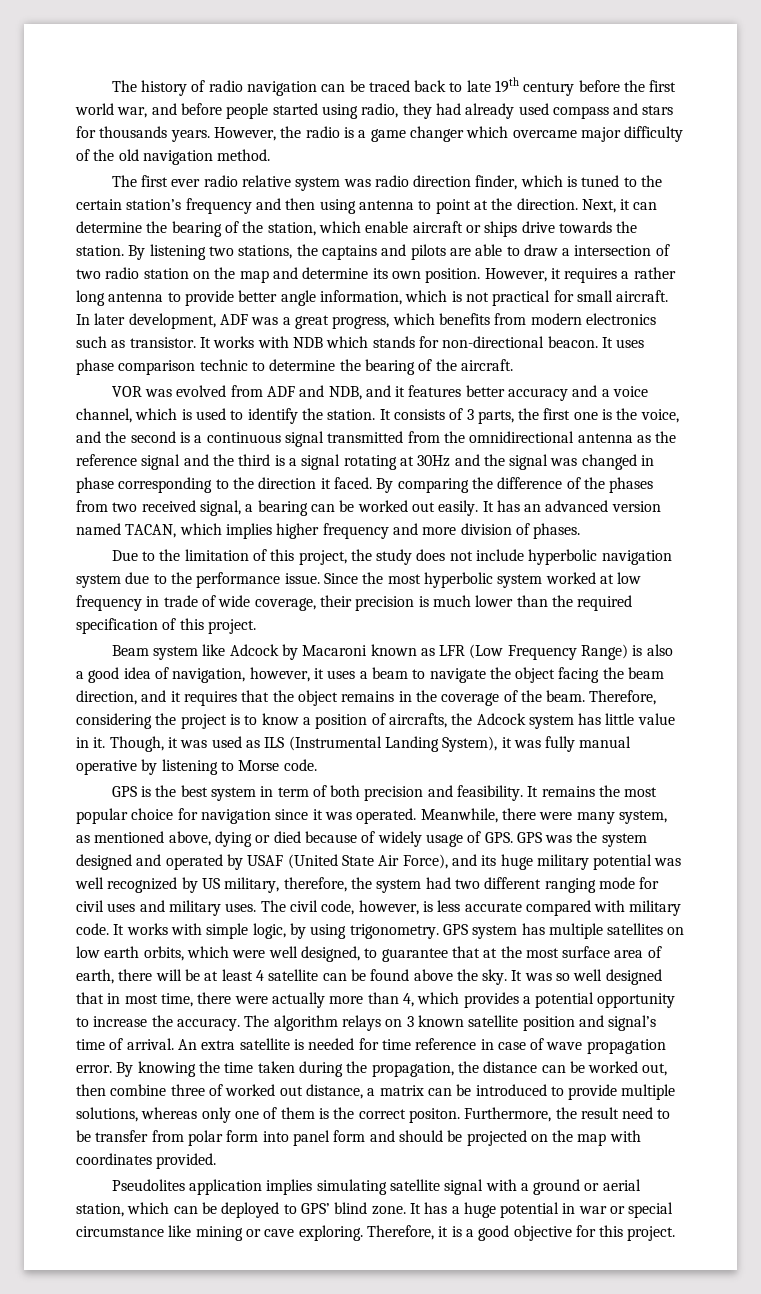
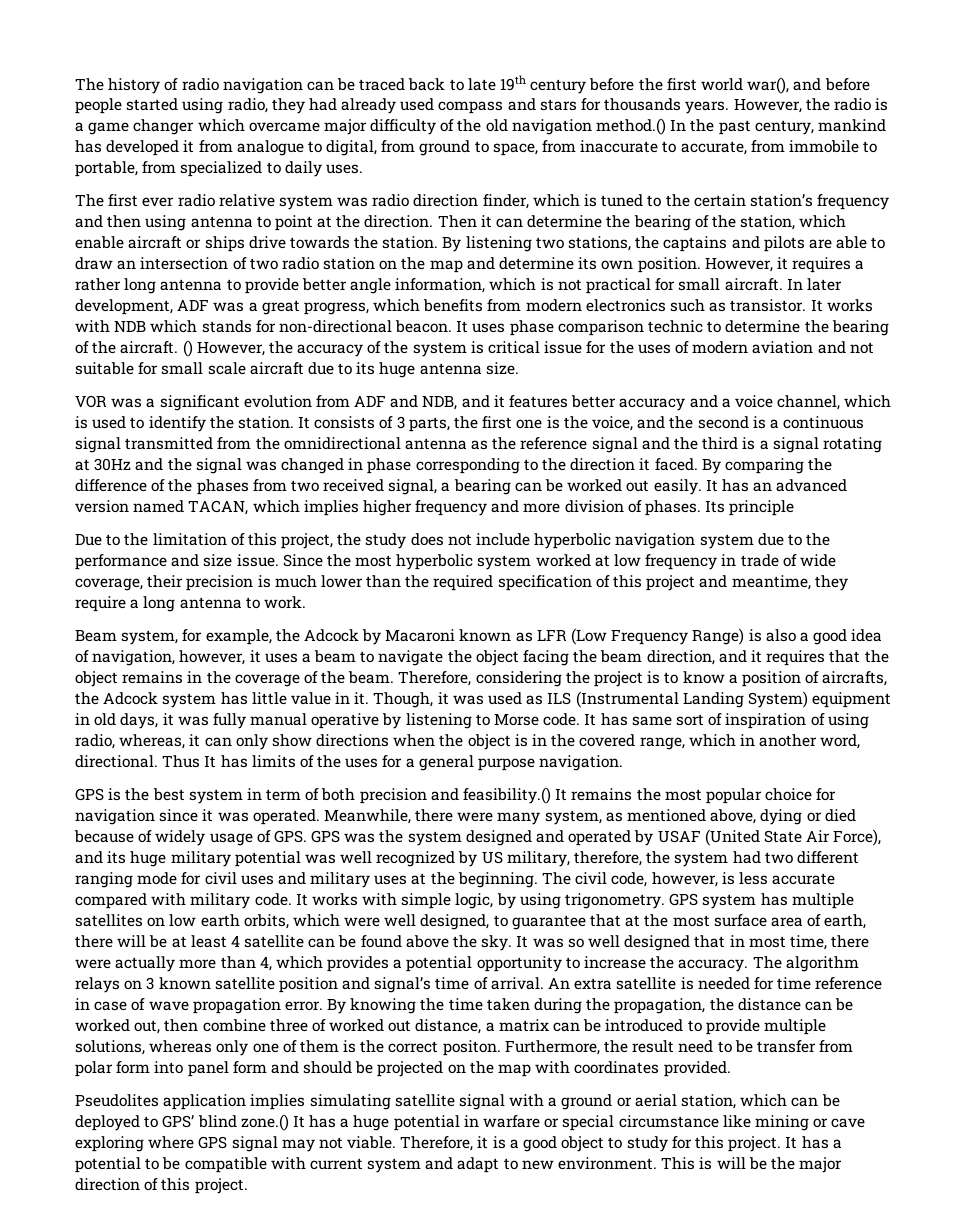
- The history of radio navigation can be traced back to late 19th century before the first world war, and before people started using radio, they had already used compass and stars for thousands years.
+ The history of radio navigation can be traced back to late 19th century before the first world war(), and before people started using radio, they had already used compass and stars for thousands years.
- However, the radio is a game changer which overcame major difficulty of the old navigation method.
+ However, the radio is a game changer which overcame major difficulty of the old navigation method.() In the past century, mankind has developed it from analogue to digital, from ground to space, from inaccurate to accurate, from immobile to portable, from specialized to daily uses.
- Next, it can determine the bearing of the station, which enable aircraft or ships drive towards the station.
+ Then it can determine the bearing of the station, which enable aircraft or ships drive towards the station.
- By listening two stations, the captains and pilots are able to draw a intersection of two radio station on the map and determine its own position.
+ By listening two stations, the captains and pilots are able to draw an intersection of two radio station on the map and determine its own position.
+ () However, the accuracy of the system is critical issue for the uses of modern aviation and not suitable for small scale aircraft due to its huge antenna size.
- VOR was evolved from ADF and NDB, and it features better accuracy and a voice channel, which is used to identify the station.
+ VOR was a significant evolution from ADF and NDB, and it features better accuracy and a voice channel, which is used to identify the station.
+ Its principle
- Due to the limitation of this project, the study does not include hyperbolic navigation system due to the performance issue.
+ Due to the limitation of this project, the study does not include hyperbolic navigation system due to the performance and size issue.
- Since the most hyperbolic system worked at low frequency in trade of wide coverage, their precision is much lower than the required specification of this project.
- Beam system like Adcock by Macaroni known as LFR (Low Frequency Range) is also a good idea of navigation, however, it uses a beam to navigate the object facing the beam direction, and it requires that the object remains in the coverage of the beam.
+ Since the most hyperbolic system worked at low frequency in trade of wide coverage, their precision is much lower than the required specification of this project and meantime, they require a long antenna to work.
+ Beam system, for example, the Adcock by Macaroni known as LFR (Low Frequency Range) is also a good idea of navigation, however, it uses a beam to navigate the object facing the beam direction, and it requires that the object remains in the coverage of the beam.
- Though, it was used as ILS (Instrumental Landing System), it was fully manual operative by listening to Morse code.
+ Though, it was used as ILS (Instrumental Landing System) equipment in old days, it was fully manual operative by listening to Morse code. It has same sort of inspiration of using radio, whereas, it can only show directions when the object is in the covered range, which in another word, directional. Thus It has limits of the uses for a general purpose navigation.
- GPS is the best system in term of both precision and feasibility. It remains the most popular choice for navigation since it was operated.
+ GPS is the best system in term of both precision and feasibility.() It remains the most popular choice for navigation since it was operated.
- Meanwhile, there were many system, as mentioned above, dying or died because of widely usage of GPS. GPS was the system designed and operated by USAF (United State Air Force), and its huge military potential was well recognized by US military, therefore, the system had two different ranging mode for civil uses and military uses.
+ Meanwhile, there were many system, as mentioned above, dying or died because of widely usage of GPS. GPS was the system designed and operated by USAF (United State Air Force), and its huge military potential was well recognized by US military, therefore, the system had two different ranging mode for civil uses and military uses at the beginning.
- Pseudolites application implies simulating satellite signal with a ground or aerial station, which can be deployed to GPS’ blind zone. It has a huge potential in war or special circumstance like mining or cave exploring.
+ Pseudolites application implies simulating satellite signal with a ground or aerial station, which can be deployed to GPS’ blind zone.() It has a huge potential in warfare or special circumstance like mining or cave exploring where GPS signal may not viable.
- Therefore, it is a good objective for this project.
+ Therefore, it is a good object to study for this project. It has a potential to be compatible with current system and adapt to new environment. This is will be the major direction of this project.

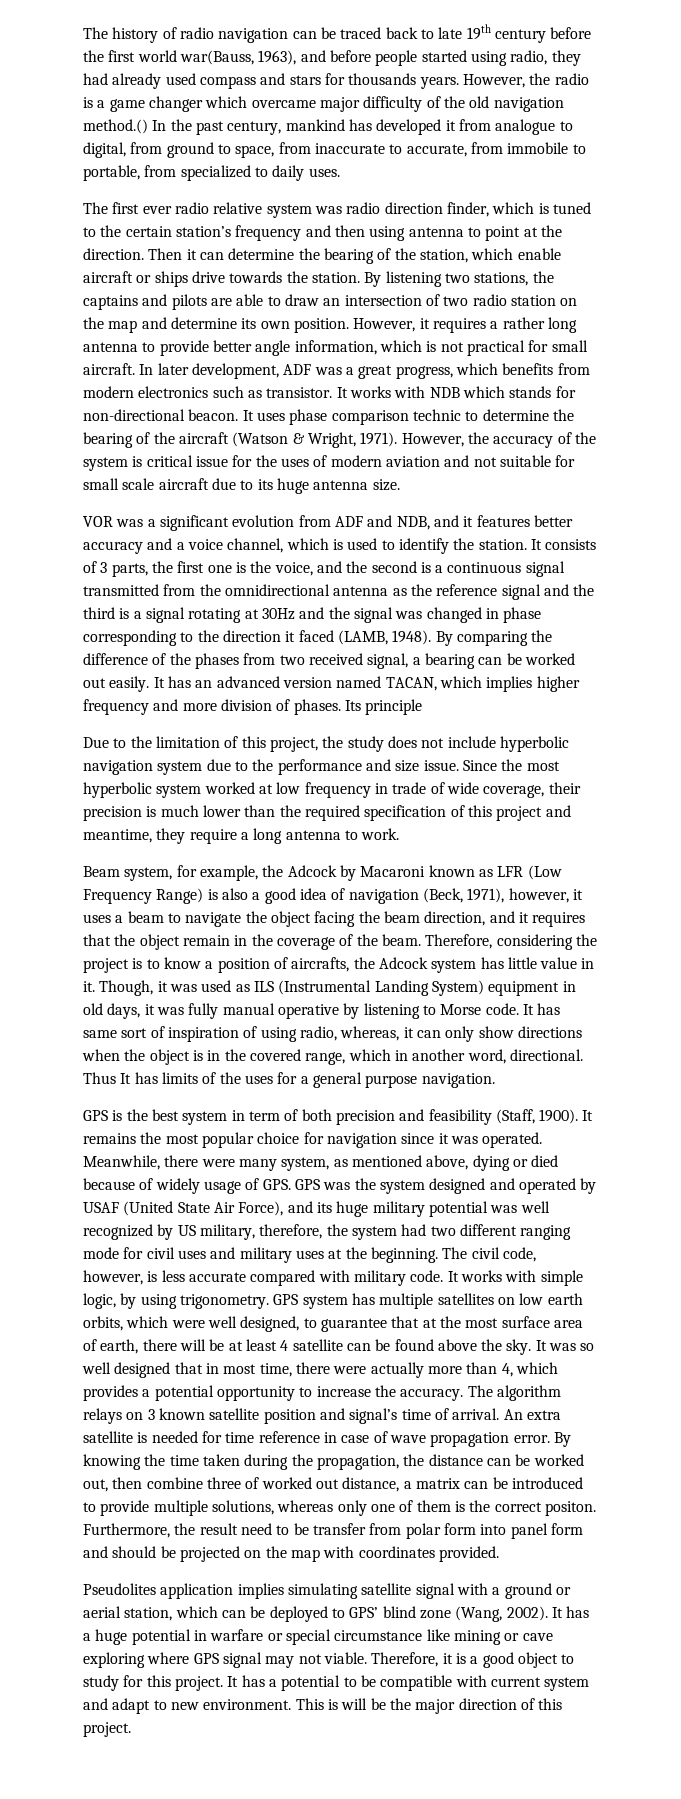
- The history of radio navigation can be traced back to late 19th century before the first world war(), and before people started using radio, they had already used compass and stars for thousands years.
+ The history of radio navigation can be traced back to late 19th century before the first world war(Bauss, 1963), and before people started using radio, they had already used compass and stars for thousands years.
- It uses phase comparison technic to determine the bearing of the aircraft. () However, the accuracy of the system is critical issue for the uses of modern aviation and not suitable for small scale aircraft due to its huge antenna size.
+ It uses phase comparison technic to determine the bearing of the aircraft (Watson & Wright, 1971). However, the accuracy of the system is critical issue for the uses of modern aviation and not suitable for small scale aircraft due to its huge antenna size.
- It consists of 3 parts, the first one is the voice, and the second is a continuous signal transmitted from the omnidirectional antenna as the reference signal and the third is a signal rotating at 30Hz and the signal was changed in phase corresponding to the direction it faced.
+ It consists of 3 parts, the first one is the voice, and the second is a continuous signal transmitted from the omnidirectional antenna as the reference signal and the third is a signal rotating at 30Hz and the signal was changed in phase corresponding to the direction it faced (LAMB, 1948).
- Beam system, for example, the Adcock by Macaroni known as LFR (Low Frequency Range) is also a good idea of navigation, however, it uses a beam to navigate the object facing the beam direction, and it requires that the object remains in the coverage of the beam.
+ Beam system, for example, the Adcock by Macaroni known as LFR (Low Frequency Range) is also a good idea of navigation (Beck, 1971), however, it uses a beam to navigate the object facing the beam direction, and it requires that the object remain in the coverage of the beam.
- GPS is the best system in term of both precision and feasibility.() It remains the most popular choice for navigation since it was operated.
+ GPS is the best system in term of both precision and feasibility (Staff, 1900). It remains the most popular choice for navigation since it was operated.
- Pseudolites application implies simulating satellite signal with a ground or aerial station, which can be deployed to GPS’ blind zone.() It has a huge potential in warfare or special circumstance like mining or cave exploring where GPS signal may not viable.
+ Pseudolites application implies simulating satellite signal with a ground or aerial station, which can be deployed to GPS’ blind zone (Wang, 2002). It has a huge potential in warfare or special circumstance like mining or cave exploring where GPS signal may not viable.

